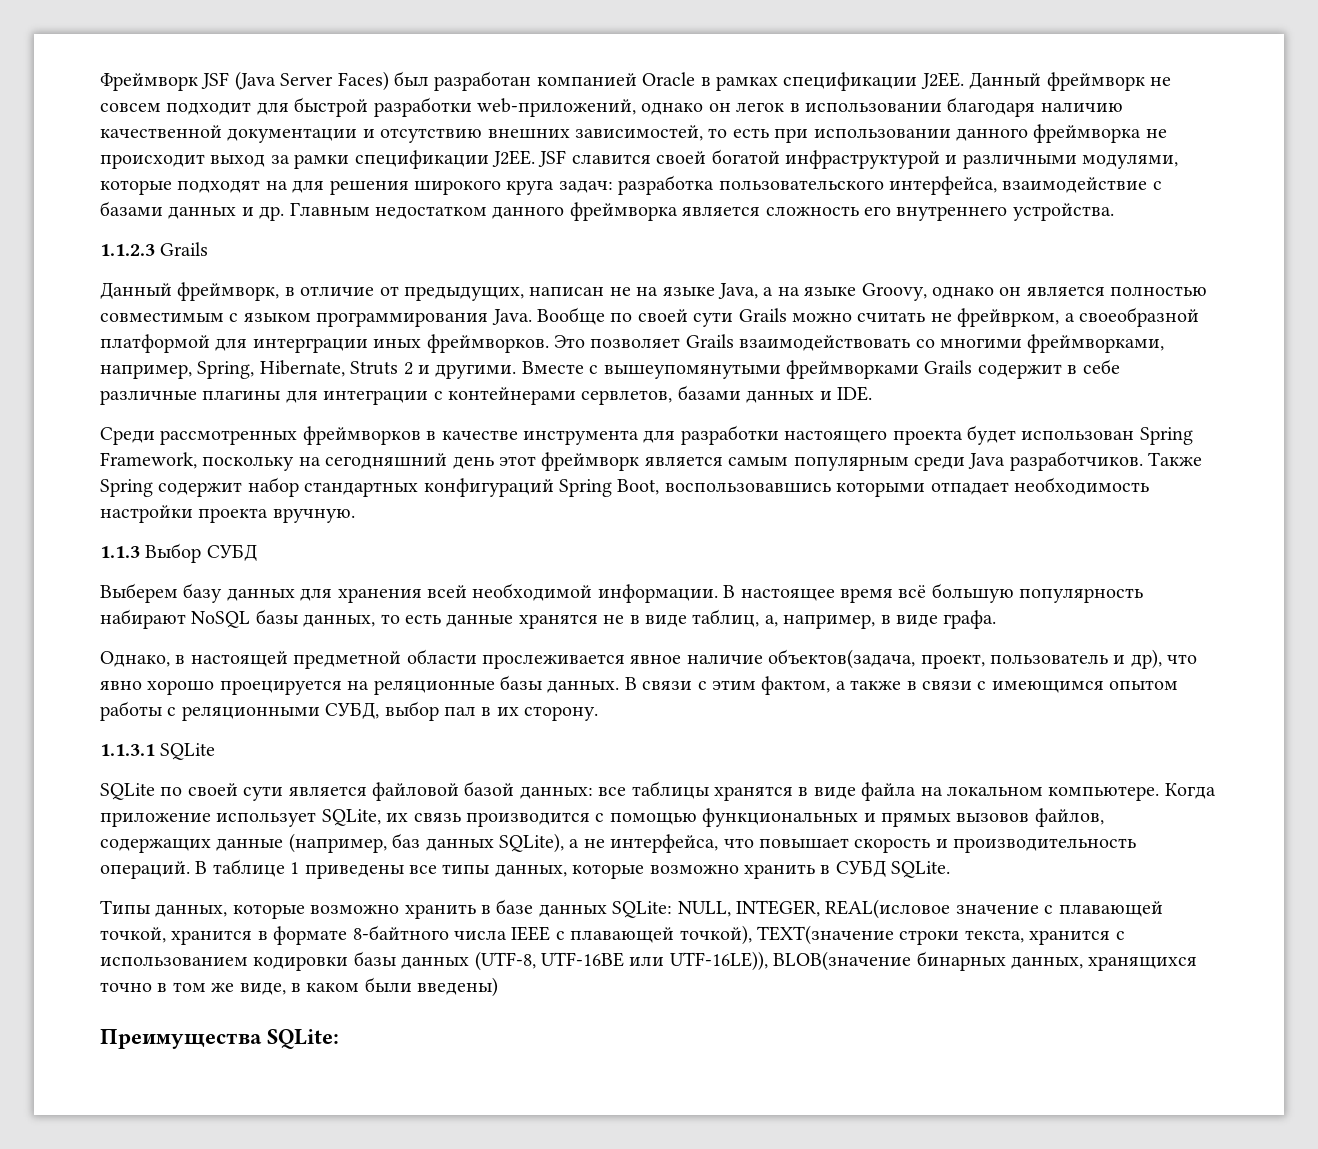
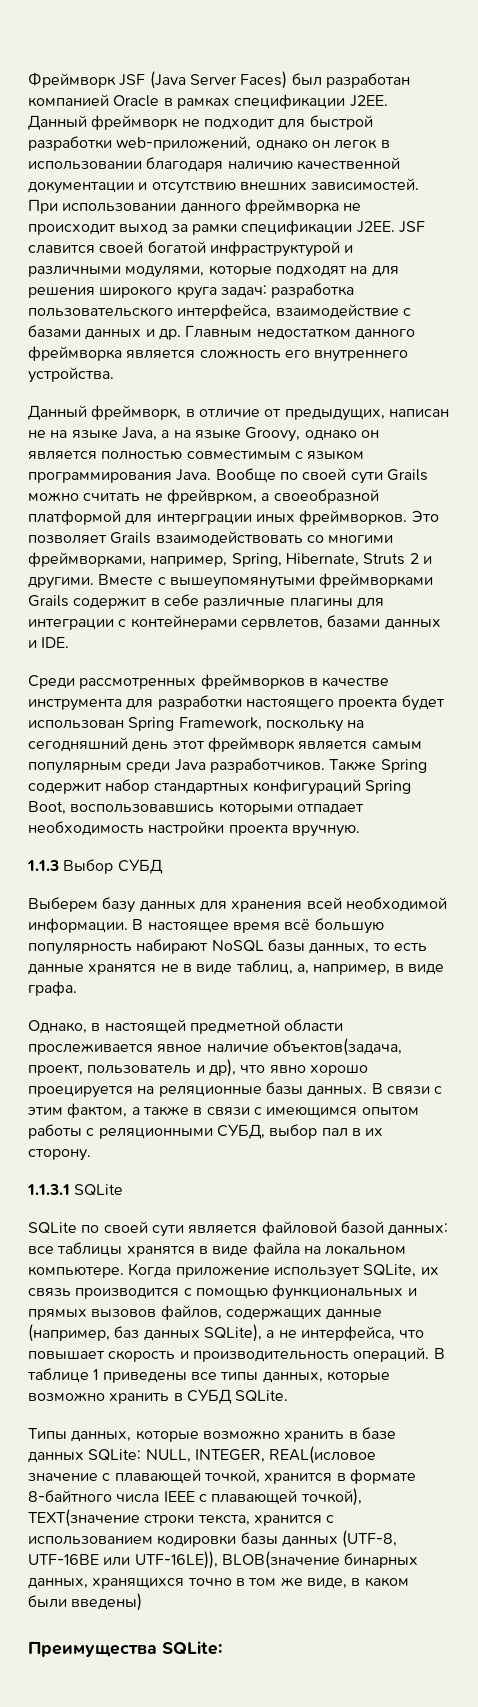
- Данный фреймворк не совсем подходит для быстрой разработки web-приложений, однако он легок в использовании благодаря наличию качественной документации и отсутствию внешних зависимостей, то есть при использовании данного фреймворка не происходит выход за рамки спецификации J2EE.
+ Данный фреймворк не подходит для быстрой разработки web-приложений, однако он легок в использовании благодаря наличию качественной документации и отсутствию внешних зависимостей. При использовании данного фреймворка не происходит выход за рамки спецификации J2EE.
- 1.1.2.3 Grails

